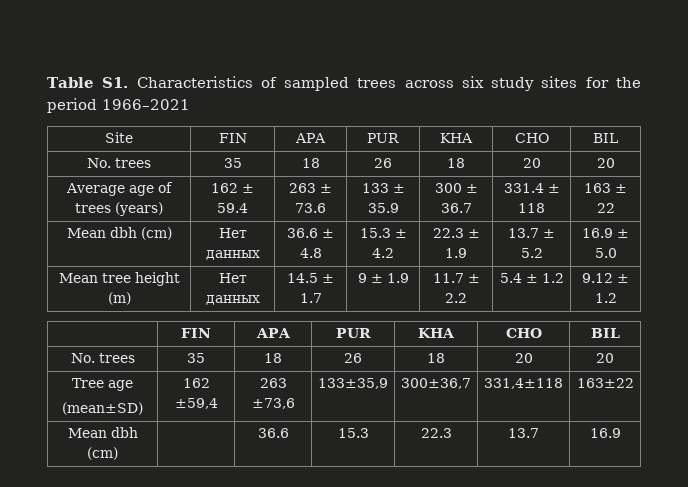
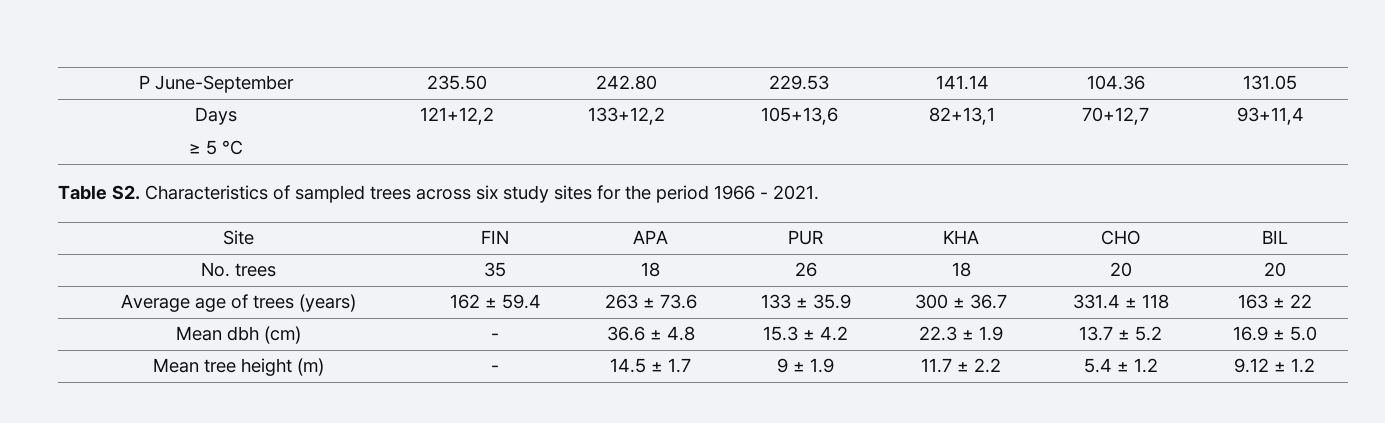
- Table S1. Characteristics of sampled trees across six study sites for the period 1966–2021
+ P June-September | 235.50 | 242.80 | 229.53 | 141.14 | 104.36 | 131.05
+ Days
+ ≥ 5 °C | 121+12,2 | 133+12,2 | 105+13,6 | 82+13,1 | 70+12,7 | 93+11,4
+ Table S2. Characteristics of sampled trees across six study sites for the period 1966 - 2021.
- Mean dbh (cm) | Нет данных | 36.6 ± 4.8 | 15.3 ± 4.2 | 22.3 ± 1.9 | 13.7 ± 5.2 | 16.9 ± 5.0
+ Mean dbh (cm) | - | 36.6 ± 4.8 | 15.3 ± 4.2 | 22.3 ± 1.9 | 13.7 ± 5.2 | 16.9 ± 5.0
- Mean tree height (m) | Нет данных | 14.5 ± 1.7 | 9 ± 1.9 | 11.7 ± 2.2 | 5.4 ± 1.2 | 9.12 ± 1.2
- | FIN | APA | PUR | KHA | CHO | BIL
- Nо. trees | 35 | 18 | 26 | 18 | 20 | 20
- Tree age
- (mean±SD) | 162 ±59,4 | 263 ±73,6 | 133±35,9 | 300±36,7 | 331,4±118 | 163±22
- Mean dbh (cm) | | 36.6 | 15.3 | 22.3 | 13.7 | 16.9
+ Mean tree height (m) | - | 14.5 ± 1.7 | 9 ± 1.9 | 11.7 ± 2.2 | 5.4 ± 1.2 | 9.12 ± 1.2

